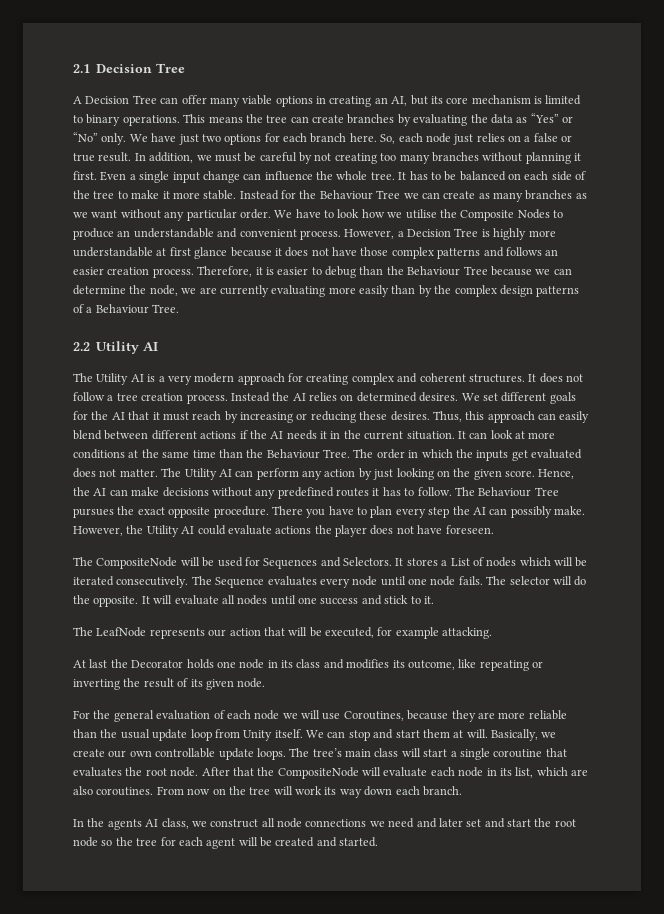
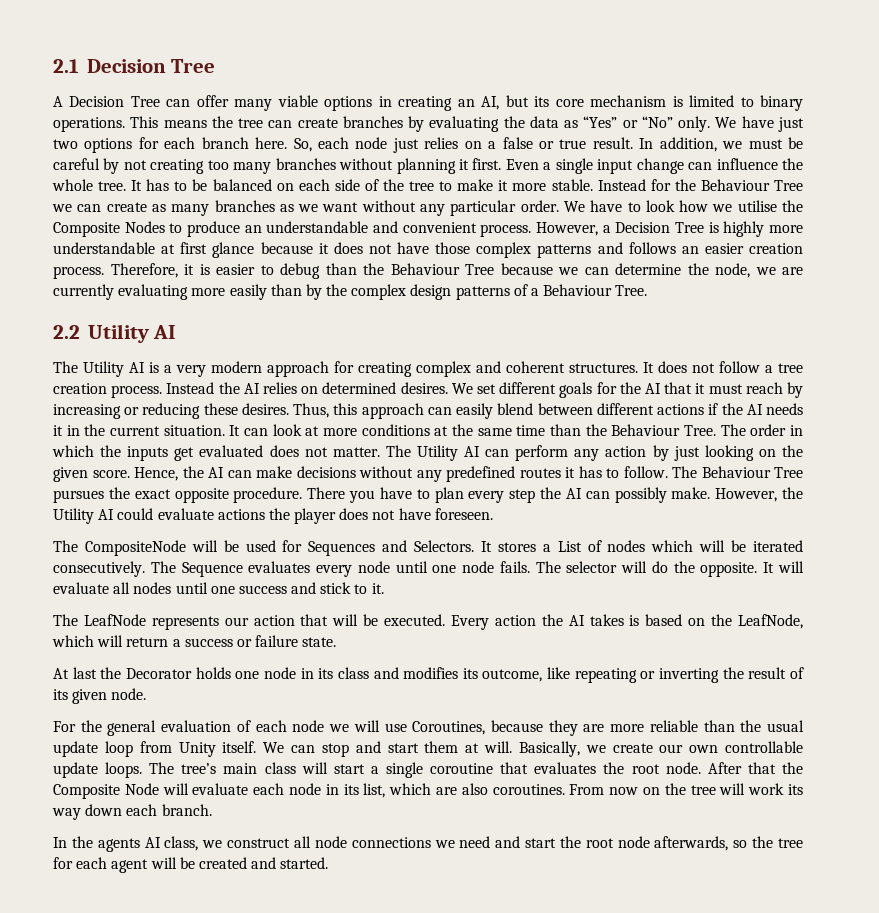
- The LeafNode represents our action that will be executed, for example attacking.
+ The LeafNode represents our action that will be executed. Every action the AI takes is based on the LeafNode, which will return a success or failure state.
- After that the CompositeNode will evaluate each node in its list, which are also coroutines.
+ After that the Composite Node will evaluate each node in its list, which are also coroutines.
- In the agents AI class, we construct all node connections we need and later set and start the root node so the tree for each agent will be created and started.
+ In the agents AI class, we construct all node connections we need and start the root node afterwards, so the tree for each agent will be created and started.

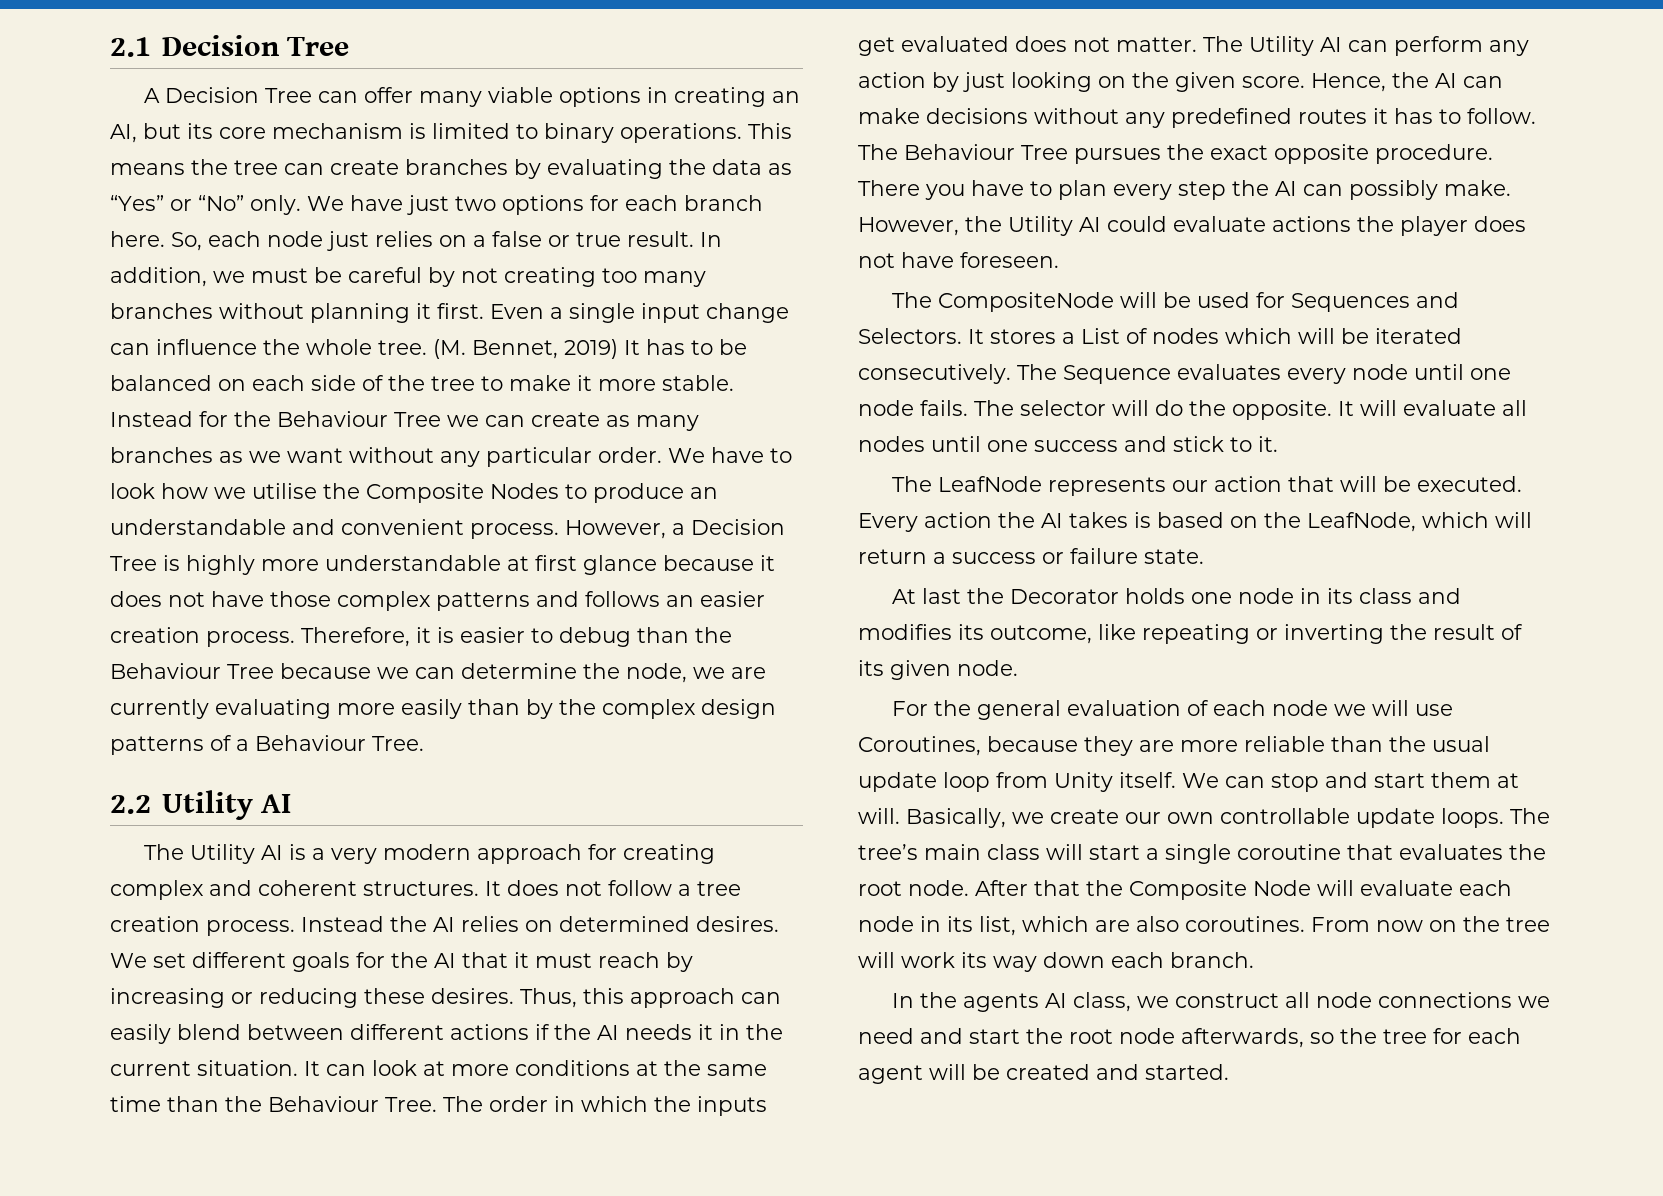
- It has to be balanced on each side of the tree to make it more stable.
+ (M. Bennet, 2019) It has to be balanced on each side of the tree to make it more stable.

